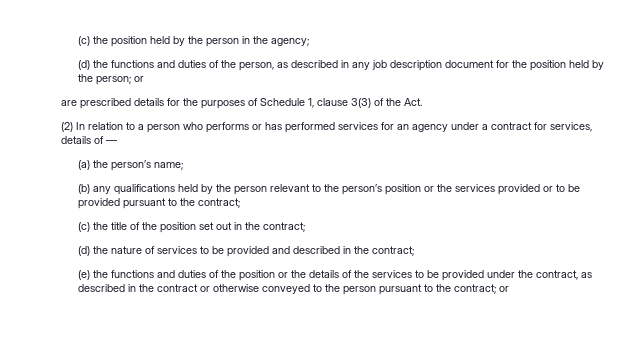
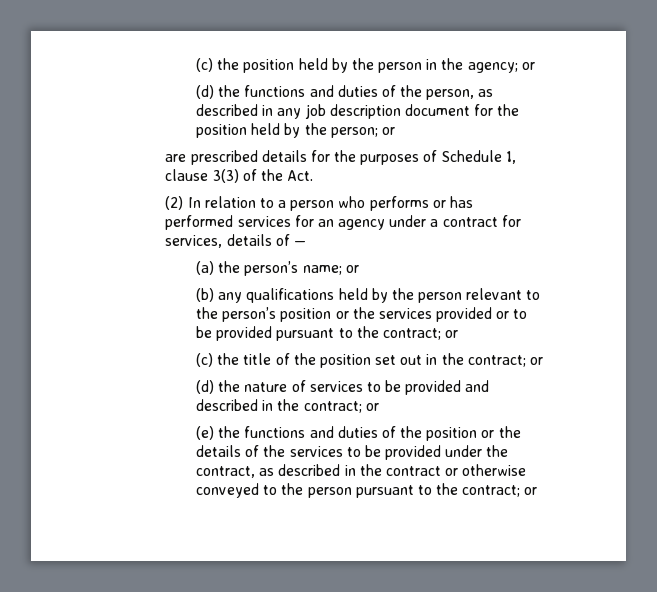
- (c) the position held by the person in the agency;
+ (c) the position held by the person in the agency; or
- (a) the person’s name;
+ (a) the person’s name; or
- (b) any qualifications held by the person relevant to the person’s position or the services provided or to be provided pursuant to the contract;
+ (b) any qualifications held by the person relevant to the person’s position or the services provided or to be provided pursuant to the contract; or
- (c) the title of the position set out in the contract;
+ (c) the title of the position set out in the contract; or
- (d) the nature of services to be provided and described in the contract;
+ (d) the nature of services to be provided and described in the contract; or

